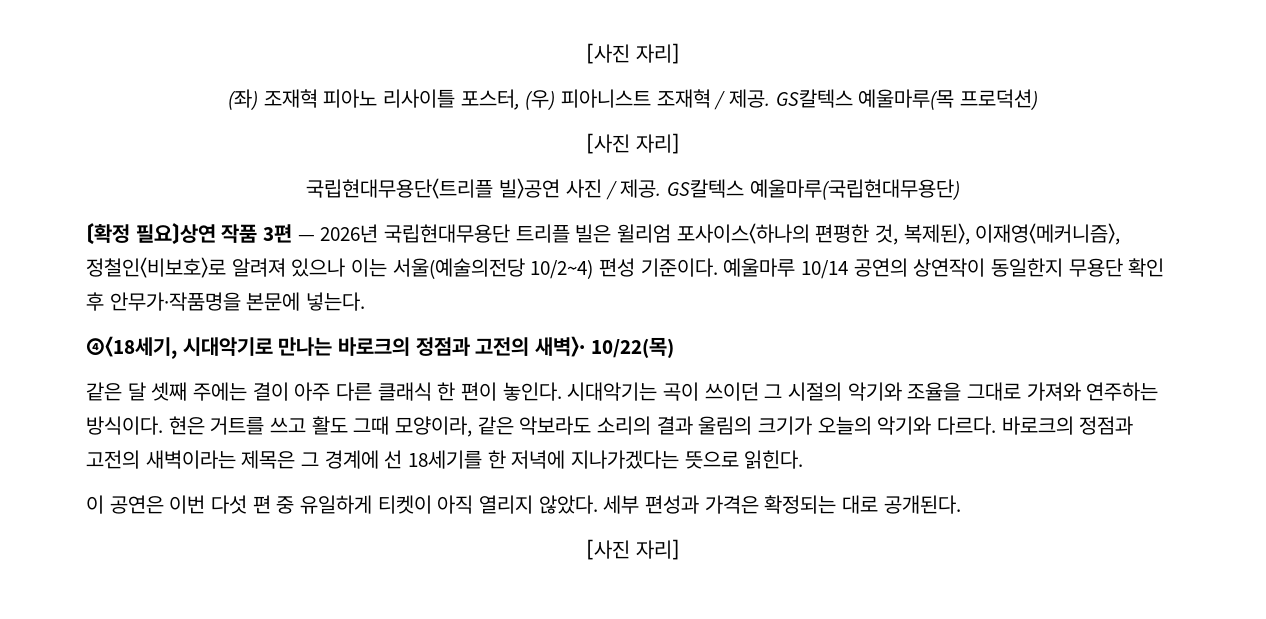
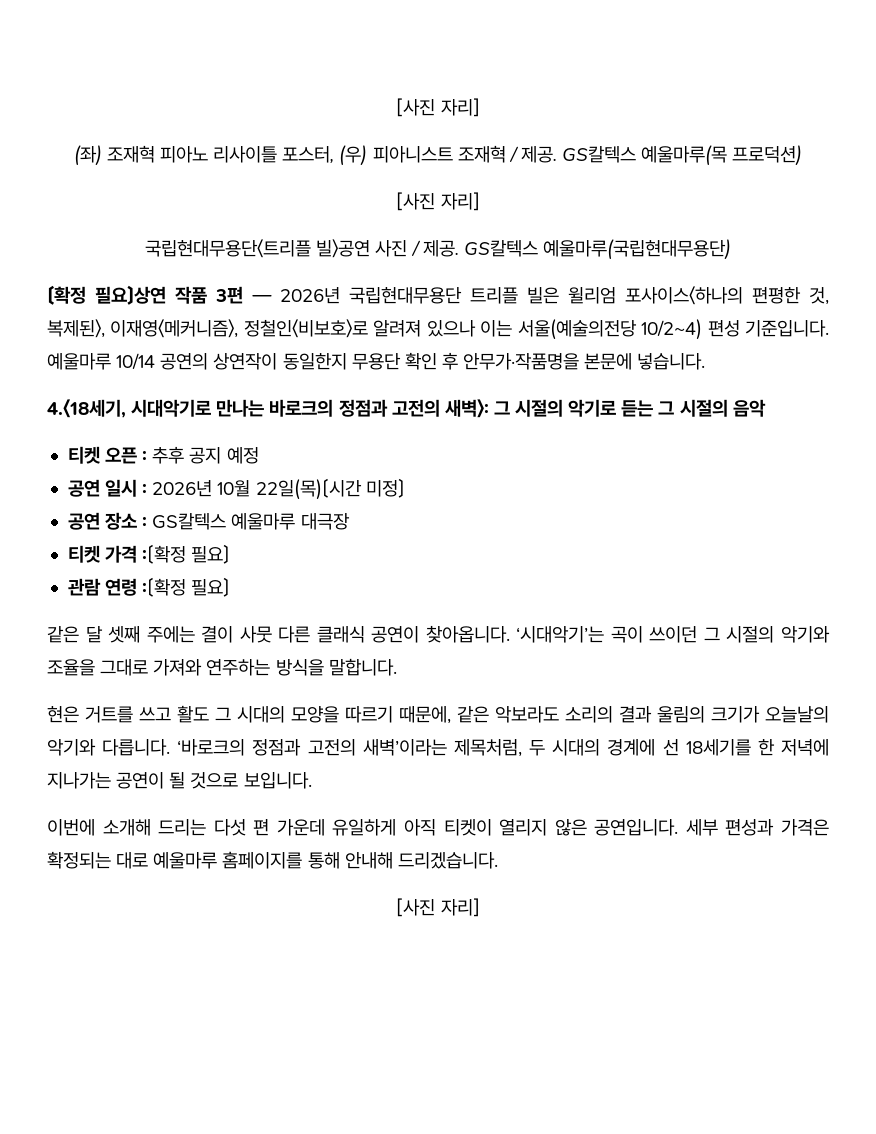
- 〔확정 필요〕상연 작품 3편 — 2026년 국립현대무용단 트리플 빌은 윌리엄 포사이스〈하나의 편평한 것, 복제된〉, 이재영〈메커니즘〉, 정철인〈비보호〉로 알려져 있으나 이는 서울(예술의전당 10/2~4) 편성 기준이다.
+ 〔확정 필요〕상연 작품 3편 — 2026년 국립현대무용단 트리플 빌은 윌리엄 포사이스〈하나의 편평한 것, 복제된〉, 이재영〈메커니즘〉, 정철인〈비보호〉로 알려져 있으나 이는 서울(예술의전당 10/2~4) 편성 기준입니다.
- 예울마루 10/14 공연의 상연작이 동일한지 무용단 확인 후 안무가·작품명을 본문에 넣는다.
- ④〈18세기, 시대악기로 만나는 바로크의 정점과 고전의 새벽〉· 10/22(목)
+ 예울마루 10/14 공연의 상연작이 동일한지 무용단 확인 후 안무가·작품명을 본문에 넣습니다.
+ 4.〈18세기, 시대악기로 만나는 바로크의 정점과 고전의 새벽〉: 그 시절의 악기로 듣는 그 시절의 음악
+ 티켓 오픈 : 추후 공지 예정
+ 공연 일시 : 2026년 10월 22일(목)〔시간 미정〕
+ 공연 장소 : GS칼텍스 예울마루 대극장
+ 티켓 가격 :〔확정 필요〕
+ 관람 연령 :〔확정 필요〕
- 같은 달 셋째 주에는 결이 아주 다른 클래식 한 편이 놓인다. 시대악기는 곡이 쓰이던 그 시절의 악기와 조율을 그대로 가져와 연주하는 방식이다. 현은 거트를 쓰고 활도 그때 모양이라, 같은 악보라도 소리의 결과 울림의 크기가 오늘의 악기와 다르다. 바로크의 정점과 고전의 새벽이라는 제목은 그 경계에 선 18세기를 한 저녁에 지나가겠다는 뜻으로 읽힌다.
- 이 공연은 이번 다섯 편 중 유일하게 티켓이 아직 열리지 않았다.
+ 같은 달 셋째 주에는 결이 사뭇 다른 클래식 공연이 찾아옵니다. ‘시대악기’는 곡이 쓰이던 그 시절의 악기와 조율을 그대로 가져와 연주하는 방식을 말합니다.
+ 현은 거트를 쓰고 활도 그 시대의 모양을 따르기 때문에, 같은 악보라도 소리의 결과 울림의 크기가 오늘날의 악기와 다릅니다. ‘바로크의 정점과 고전의 새벽’이라는 제목처럼, 두 시대의 경계에 선 18세기를 한 저녁에 지나가는 공연이 될 것으로 보입니다.
+ 이번에 소개해 드리는 다섯 편 가운데 유일하게 아직 티켓이 열리지 않은 공연입니다.
- 세부 편성과 가격은 확정되는 대로 공개된다.
+ 세부 편성과 가격은 확정되는 대로 예울마루 홈페이지를 통해 안내해 드리겠습니다.

